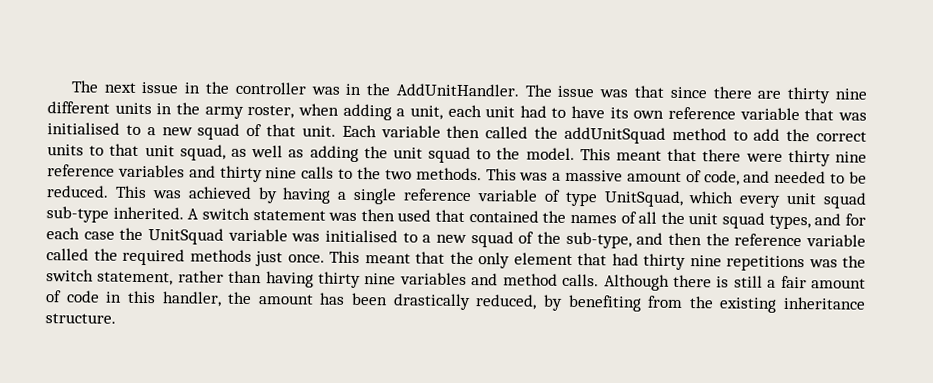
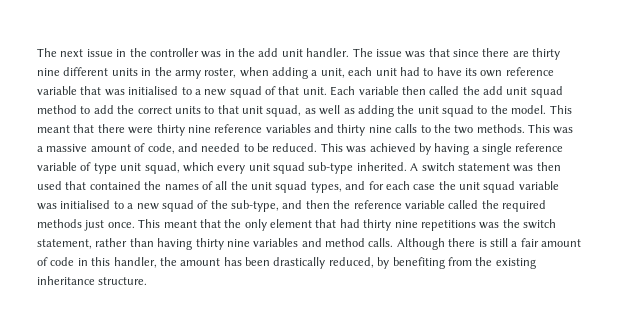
- The next issue in the controller was in the AddUnitHandler.
+ The next issue in the controller was in the add unit handler.
- Each variable then called the addUnitSquad method to add the correct units to that unit squad, as well as adding the unit squad to the model.
+ Each variable then called the add unit squad method to add the correct units to that unit squad, as well as adding the unit squad to the model.
- This was achieved by having a single reference variable of type UnitSquad, which every unit squad sub-type inherited.
+ This was achieved by having a single reference variable of type unit squad, which every unit squad sub-type inherited.
- A switch statement was then used that contained the names of all the unit squad types, and for each case the UnitSquad variable was initialised to a new squad of the sub-type, and then the reference variable called the required methods just once.
+ A switch statement was then used that contained the names of all the unit squad types, and for each case the unit squad variable was initialised to a new squad of the sub-type, and then the reference variable called the required methods just once.

